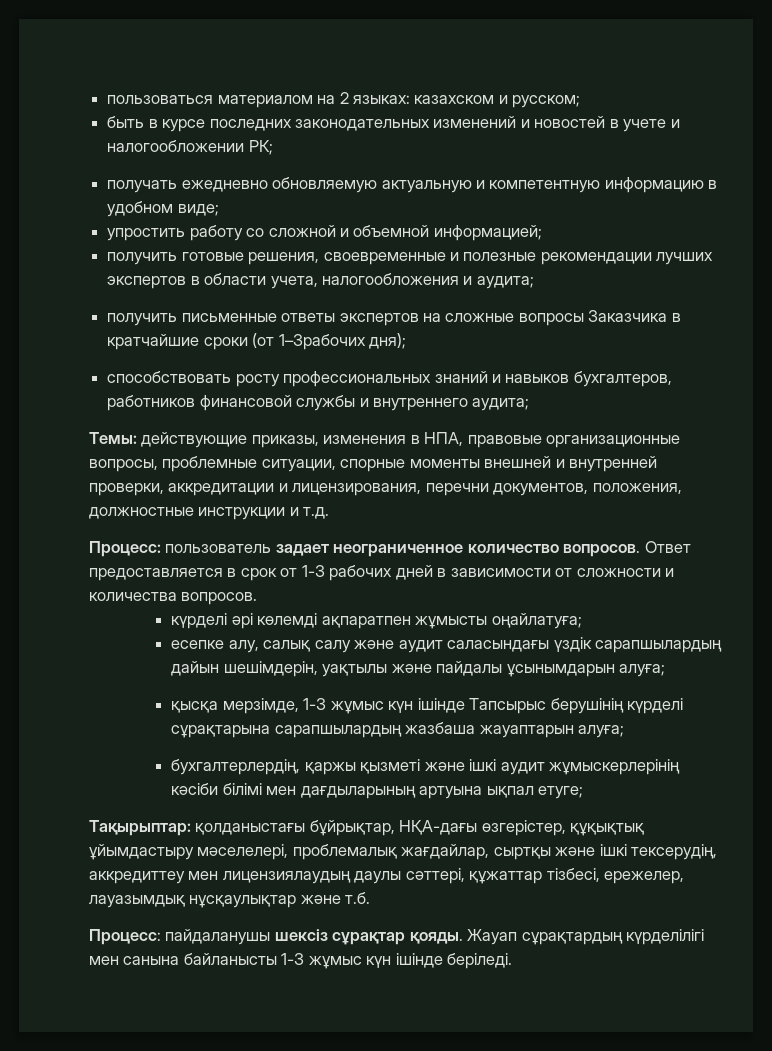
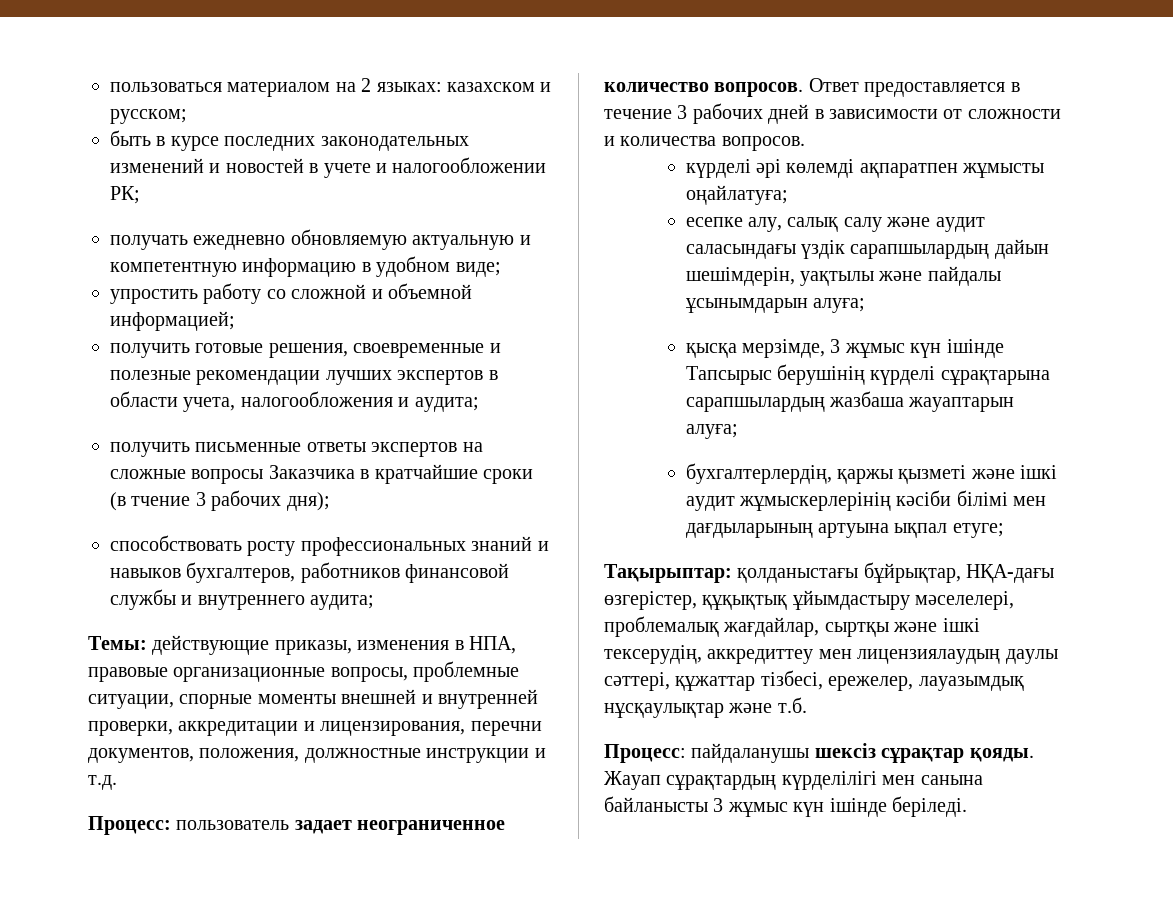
- получить письменные ответы экспертов на сложные вопросы Заказчика в кратчайшие сроки (от 1–3рабочих дня);
+ получить письменные ответы экспертов на сложные вопросы Заказчика в кратчайшие сроки (в тчение 3 рабочих дня);
- Ответ предоставляется в срок от 1-3 рабочих дней в зависимости от сложности и количества вопросов.
+ Ответ предоставляется в течение 3 рабочих дней в зависимости от сложности и количества вопросов.
- қысқа мерзімде, 1-3 жұмыс күн ішінде Тапсырыс берушінің күрделі сұрақтарына сарапшылардың жазбаша жауаптарын алуға;
+ қысқа мерзімде, 3 жұмыс күн ішінде Тапсырыс берушінің күрделі сұрақтарына сарапшылардың жазбаша жауаптарын алуға;
- Жауап сұрақтардың күрделілігі мен санына байланысты 1-3 жұмыс күн ішінде беріледі.
+ Жауап сұрақтардың күрделілігі мен санына байланысты 3 жұмыс күн ішінде беріледі.

